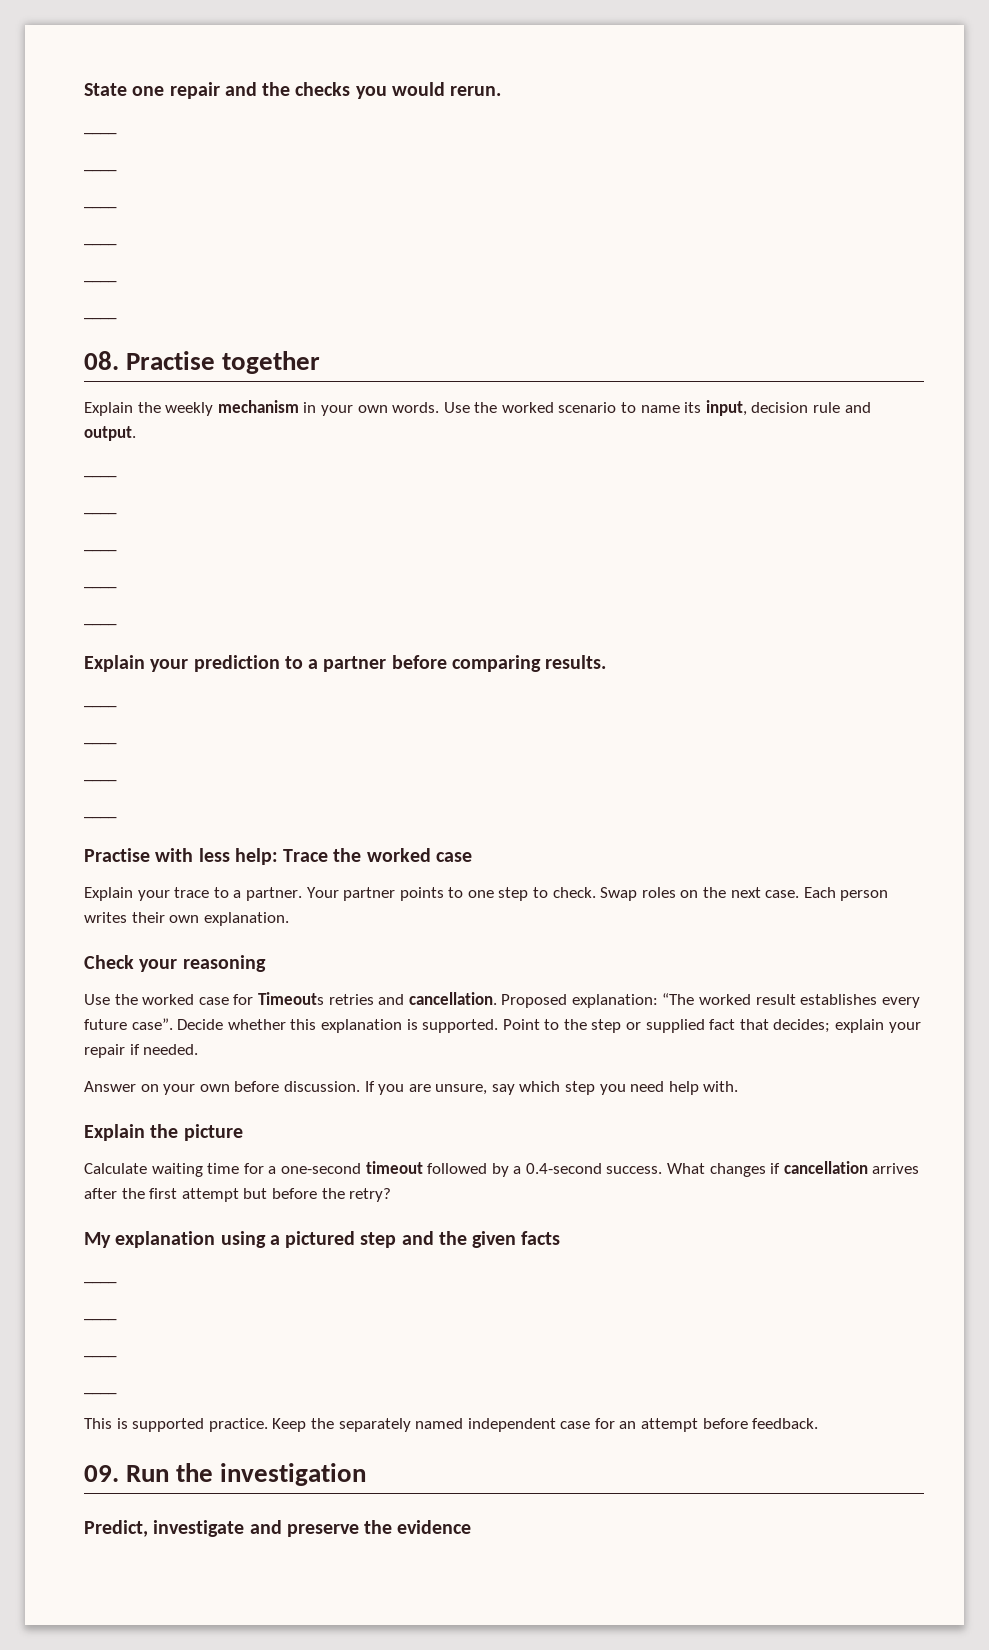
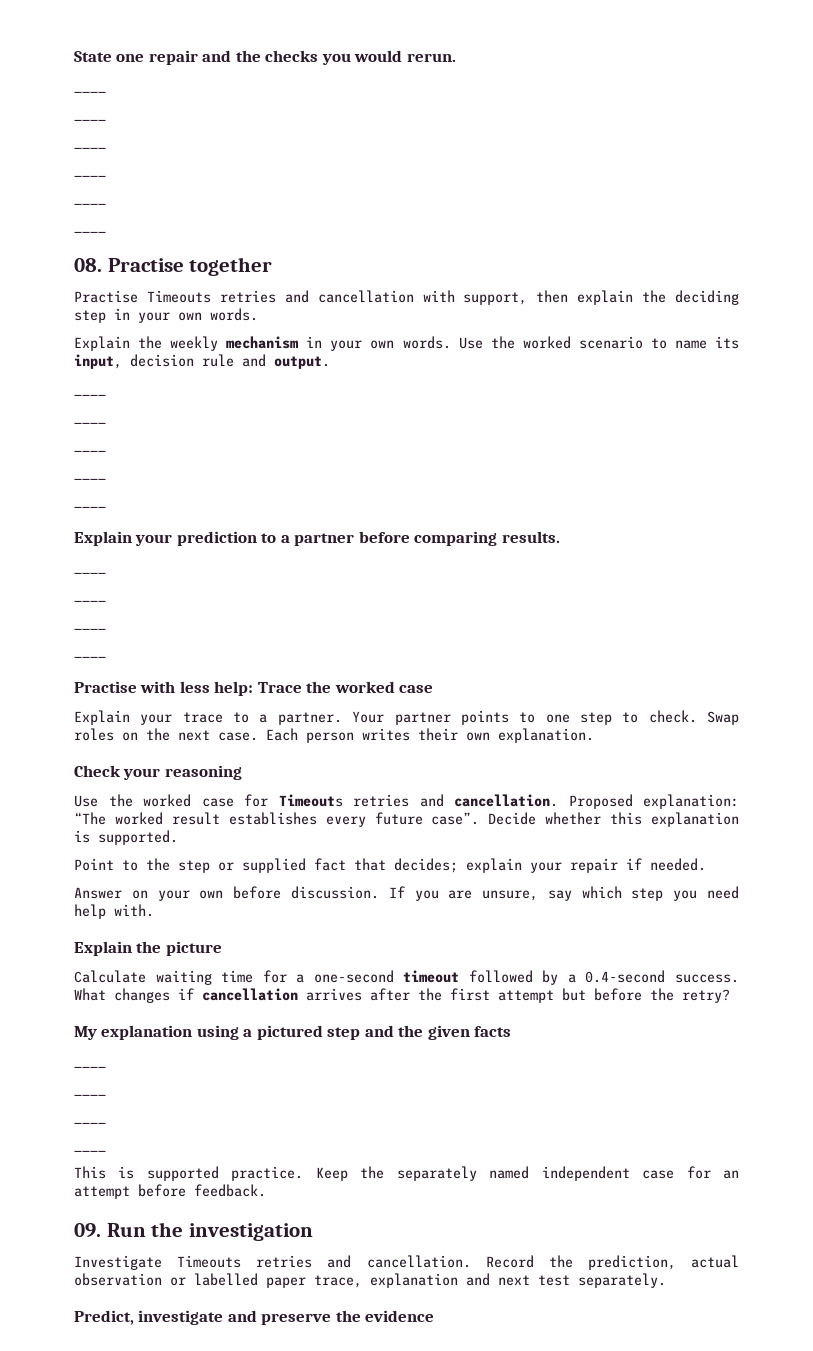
+ Practise Timeouts retries and cancellation with support, then explain the deciding step in your own words.
- Decide whether this explanation is supported. Point to the step or supplied fact that decides; explain your repair if needed.
+ Decide whether this explanation is supported.
+ Point to the step or supplied fact that decides; explain your repair if needed.
+ Investigate Timeouts retries and cancellation. Record the prediction, actual observation or labelled paper trace, explanation and next test separately.

